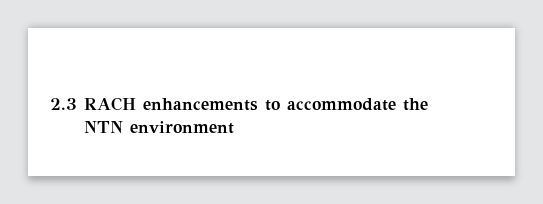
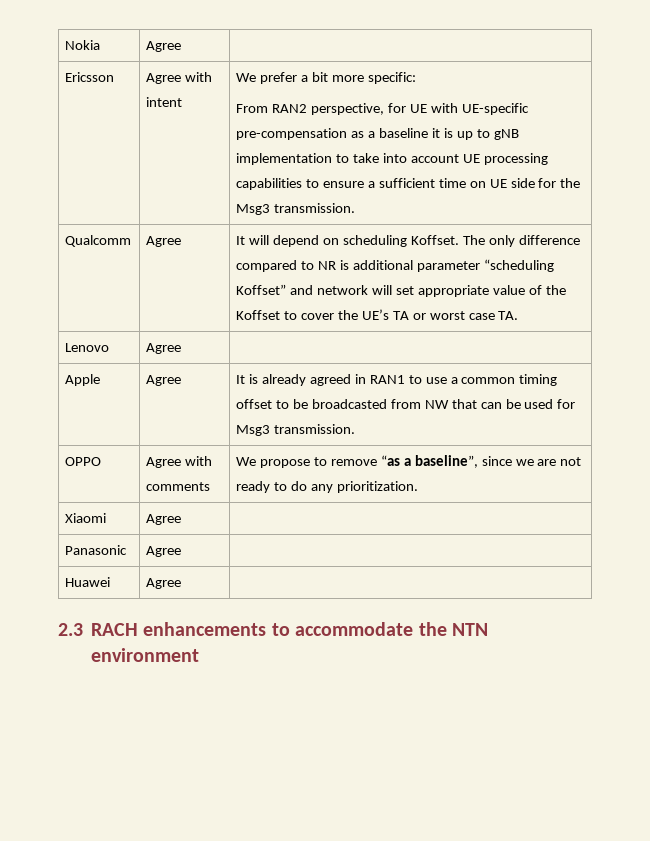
+ Nokia | Agree |
+ Ericsson | Agree with intent | We prefer a bit more specific:
+ From RAN2 perspective, for UE with UE-specific pre-compensation as a baseline it is up to gNB implementation to take into account UE processing capabilities to ensure a sufficient time on UE side for the Msg3 transmission.
+ Qualcomm | Agree | It will depend on scheduling Koffset. The only difference compared to NR is additional parameter “scheduling Koffset” and network will set appropriate value of the Koffset to cover the UE’s TA or worst case TA.
+ Lenovo | Agree |
+ Apple | Agree | It is already agreed in RAN1 to use a common timing offset to be broadcasted from NW that can be used for Msg3 transmission.
+ OPPO | Agree with comments | We propose to remove “as a baseline”, since we are not ready to do any prioritization.
+ Xiaomi | Agree |
+ Panasonic | Agree |
+ Huawei | Agree |

